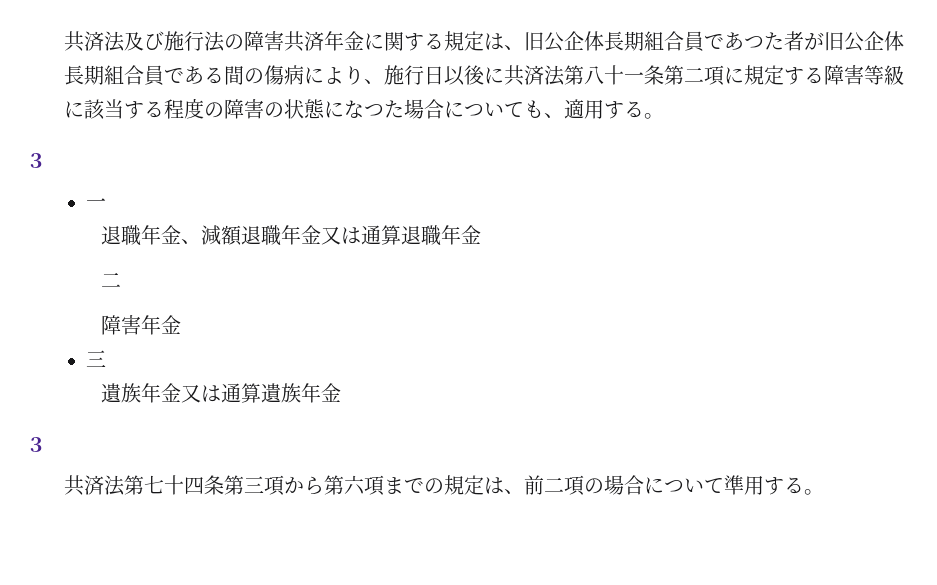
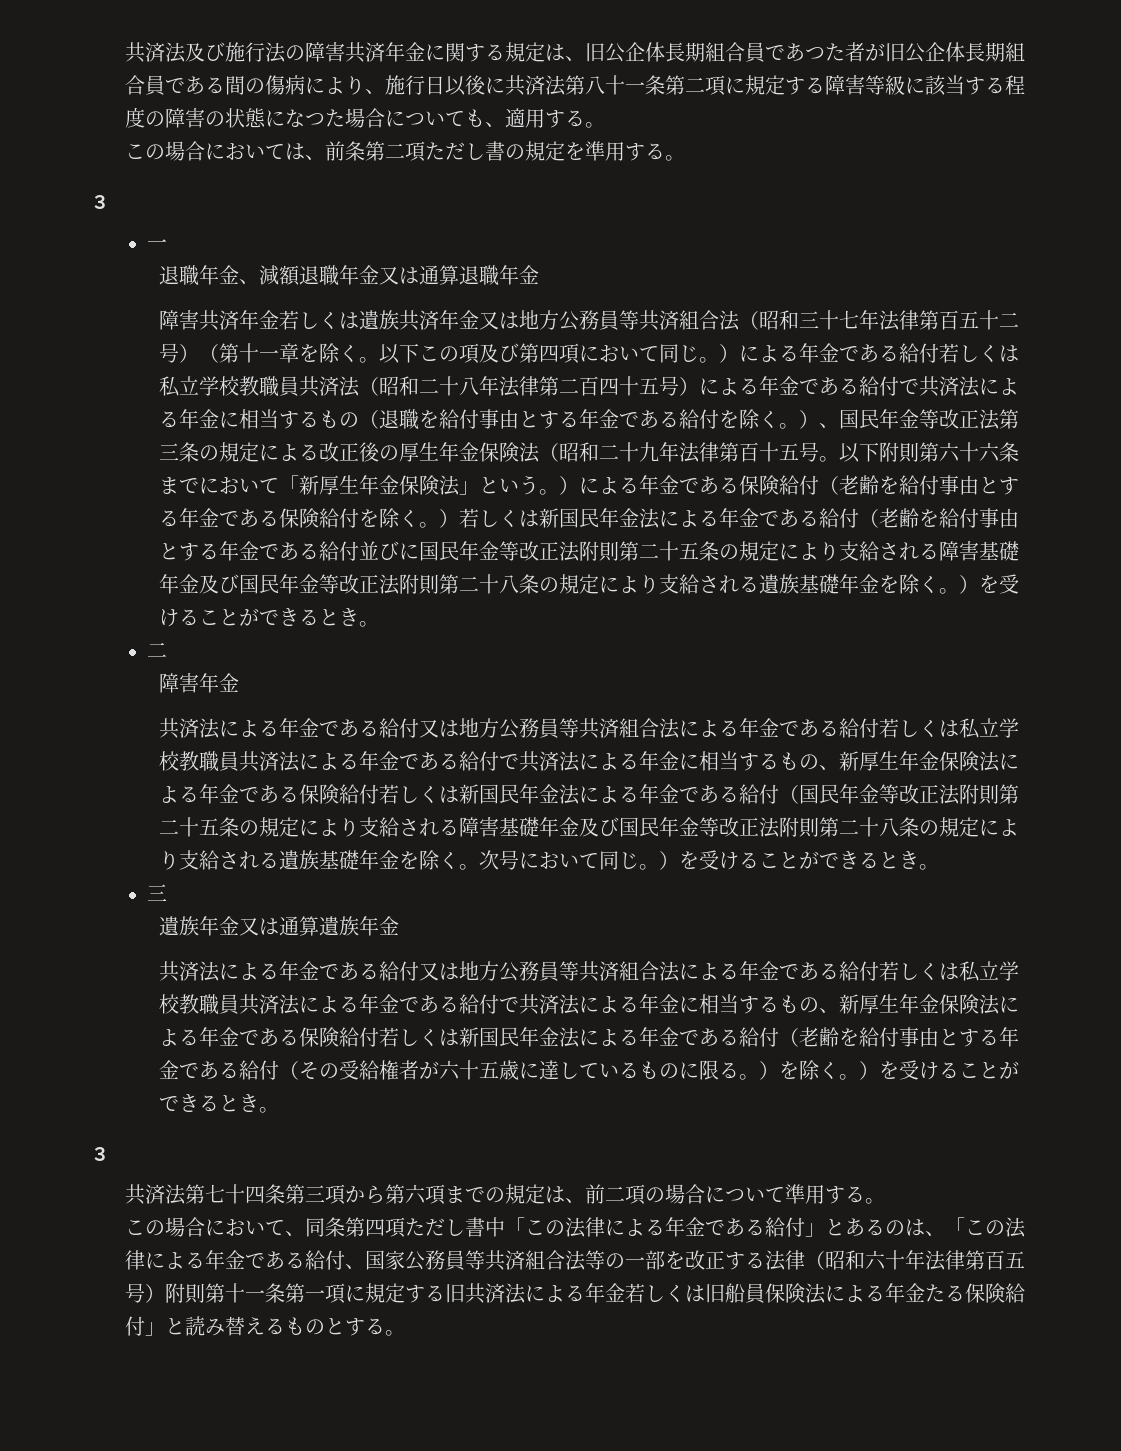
+ この場合においては、前条第二項ただし書の規定を準用する。
  退職年金、減額退職年金又は通算退職年金
+ 障害共済年金若しくは遺族共済年金又は地方公務員等共済組合法（昭和三十七年法律第百五十二号）（第十一章を除く。以下この項及び第四項において同じ。）による年金である給付若しくは私立学校教職員共済法（昭和二十八年法律第二百四十五号）による年金である給付で共済法による年金に相当するもの（退職を給付事由とする年金である給付を除く。）、国民年金等改正法第三条の規定による改正後の厚生年金保険法（昭和二十九年法律第百十五号。以下附則第六十六条までにおいて「新厚生年金保険法」という。）による年金である保険給付（老齢を給付事由とする年金である保険給付を除く。）若しくは新国民年金法による年金である給付（老齢を給付事由とする年金である給付並びに国民年金等改正法附則第二十五条の規定により支給される障害基礎年金及び国民年金等改正法附則第二十八条の規定により支給される遺族基礎年金を除く。）を受けることができるとき。
  二
  障害年金
+ 共済法による年金である給付又は地方公務員等共済組合法による年金である給付若しくは私立学校教職員共済法による年金である給付で共済法による年金に相当するもの、新厚生年金保険法による年金である保険給付若しくは新国民年金法による年金である給付（国民年金等改正法附則第二十五条の規定により支給される障害基礎年金及び国民年金等改正法附則第二十八条の規定により支給される遺族基礎年金を除く。次号において同じ。）を受けることができるとき。
+ 共済法による年金である給付又は地方公務員等共済組合法による年金である給付若しくは私立学校教職員共済法による年金である給付で共済法による年金に相当するもの、新厚生年金保険法による年金である保険給付若しくは新国民年金法による年金である給付（老齢を給付事由とする年金である給付（その受給権者が六十五歳に達しているものに限る。）を除く。）を受けることができるとき。
+ この場合において、同条第四項ただし書中「この法律による年金である給付」とあるのは、「この法律による年金である給付、国家公務員等共済組合法等の一部を改正する法律（昭和六十年法律第百五号）附則第十一条第一項に規定する旧共済法による年金若しくは旧船員保険法による年金たる保険給付」と読み替えるものとする。

